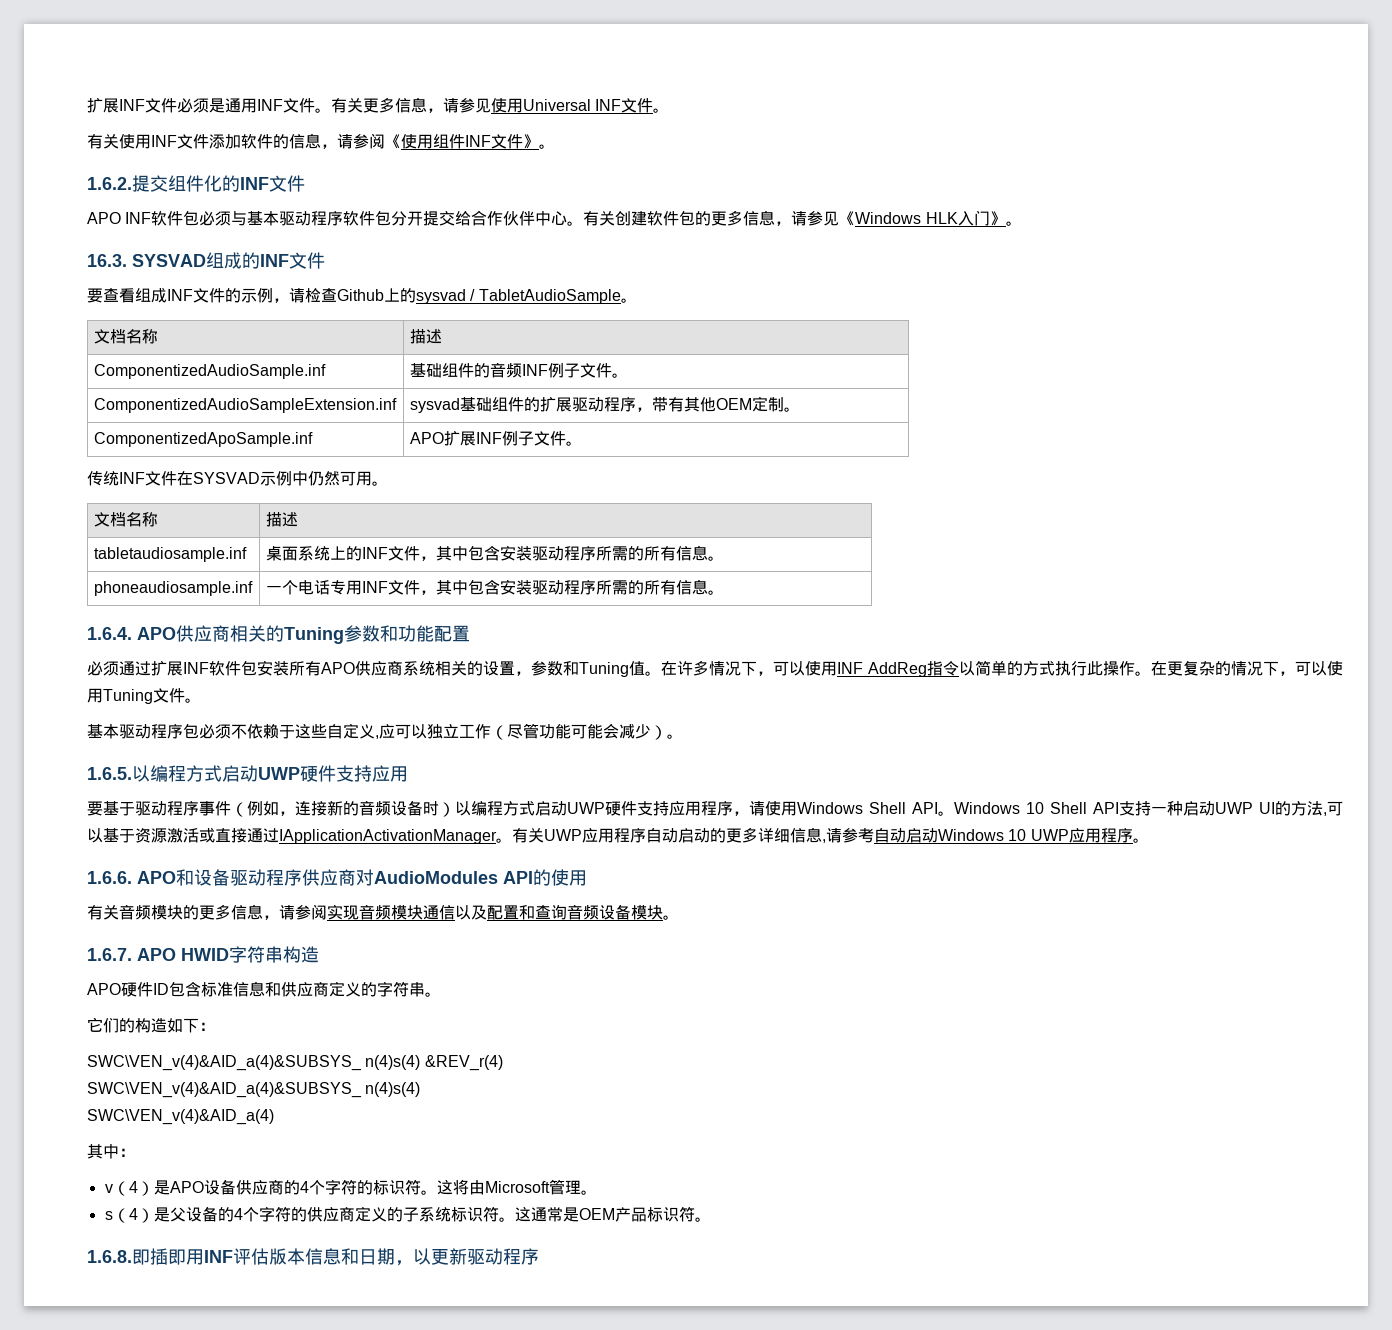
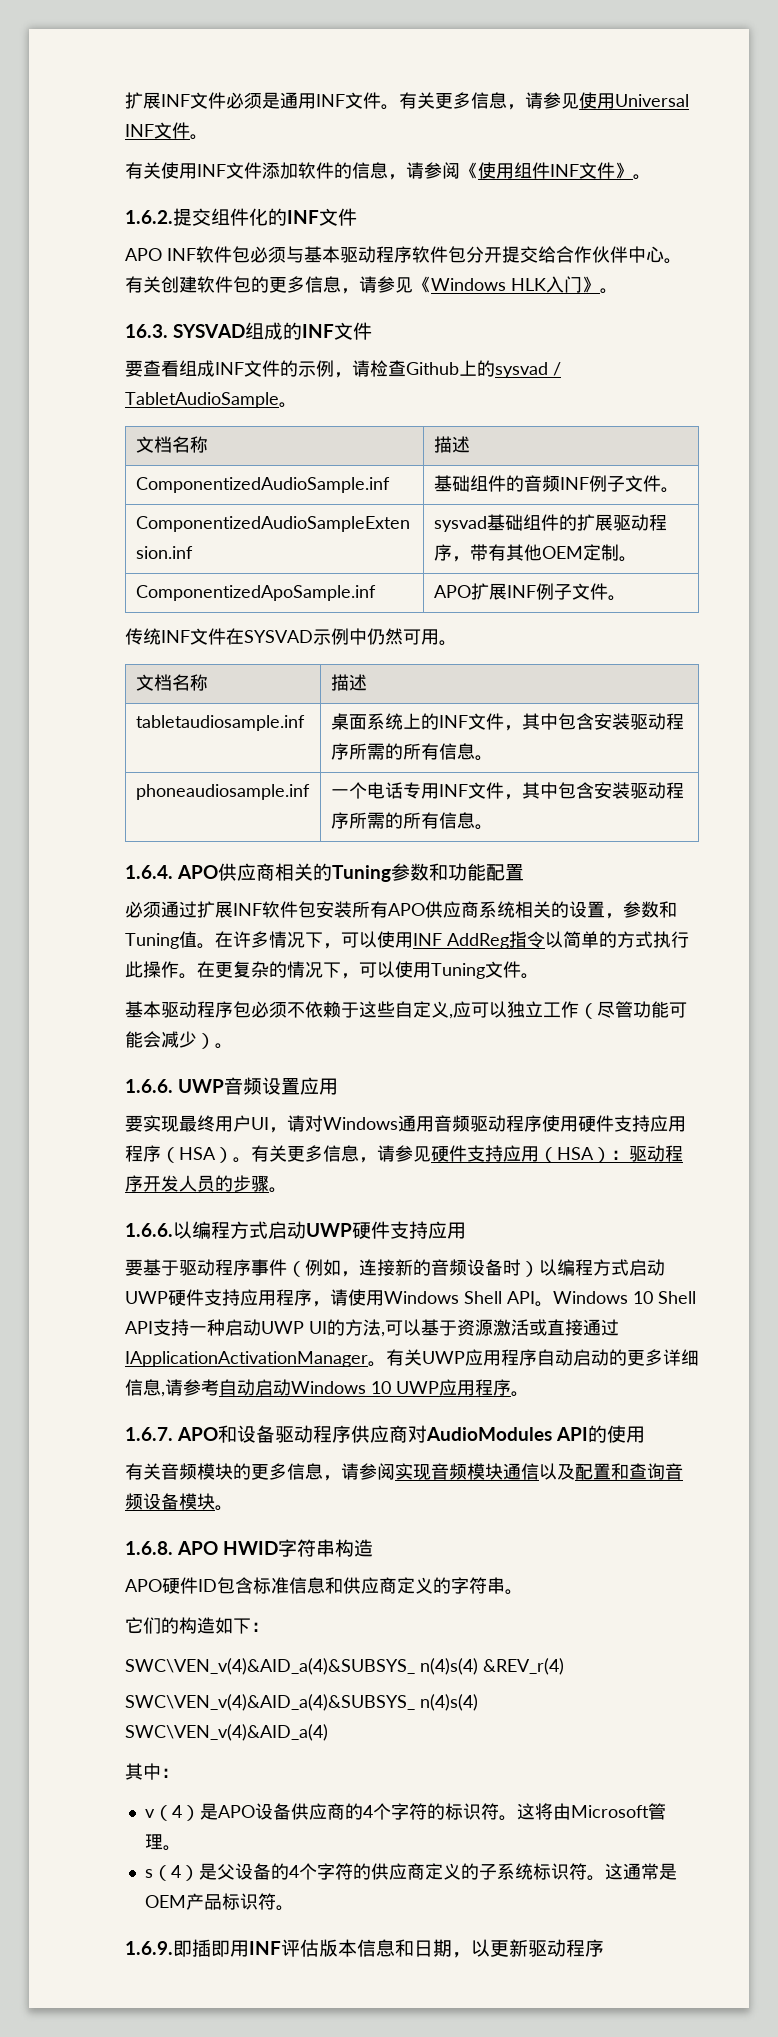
- 1.6.5.以编程方式启动UWP硬件支持应用
+ 1.6.6. UWP音频设置应用
+ 要实现最终用户UI，请对Windows通用音频驱动程序使用硬件支持应用程序（HSA）。有关更多信息，请参见硬件支持应用（HSA）：驱动程序开发人员的步骤。
+ 1.6.6.以编程方式启动UWP硬件支持应用
- 1.6.6. APO和设备驱动程序供应商对AudioModules API的使用
+ 1.6.7. APO和设备驱动程序供应商对AudioModules API的使用
- 1.6.7. APO HWID字符串构造
+ 1.6.8. APO HWID字符串构造
- 1.6.8.即插即用INF评估版本信息和日期，以更新驱动程序
+ 1.6.9.即插即用INF评估版本信息和日期，以更新驱动程序

